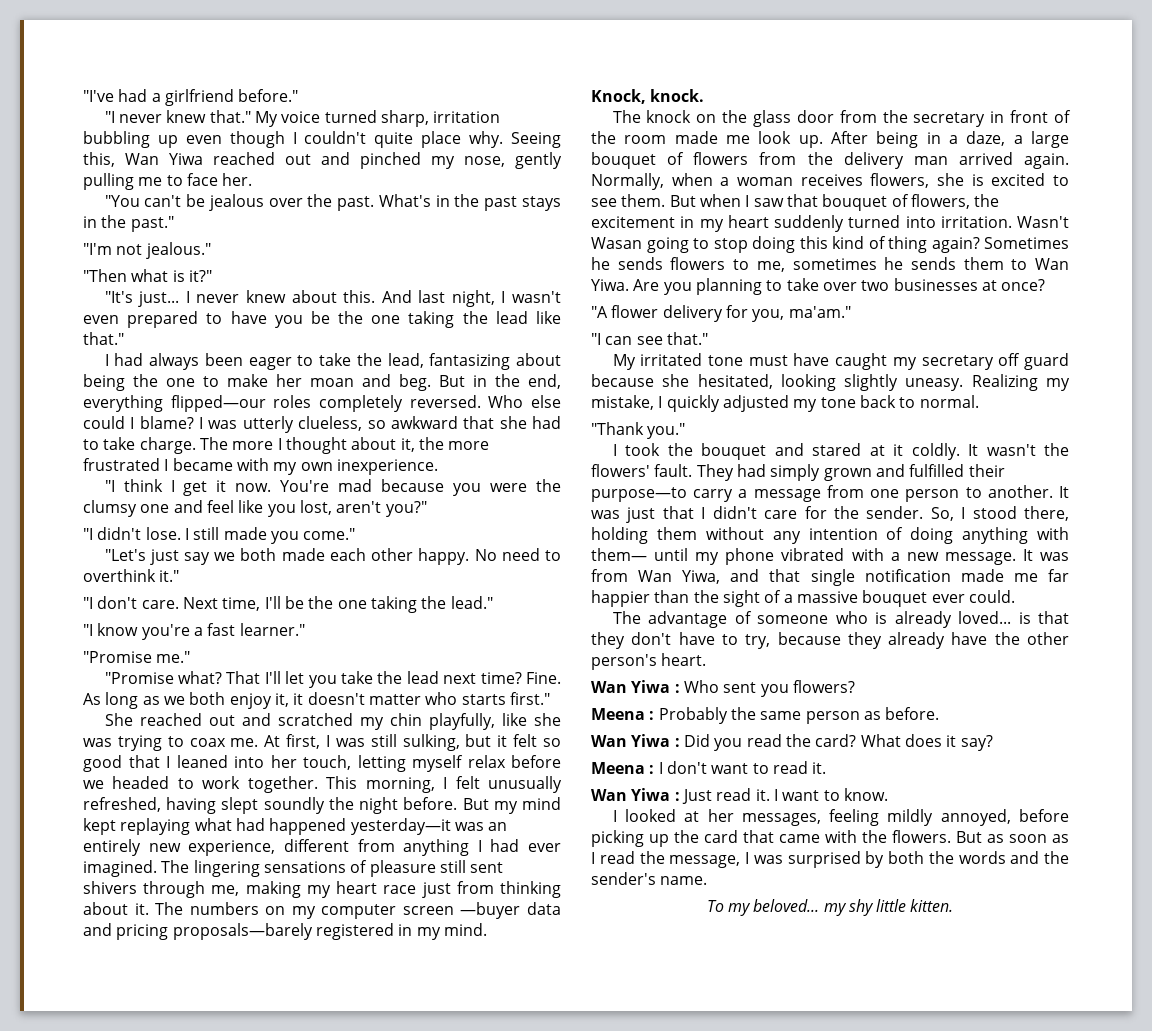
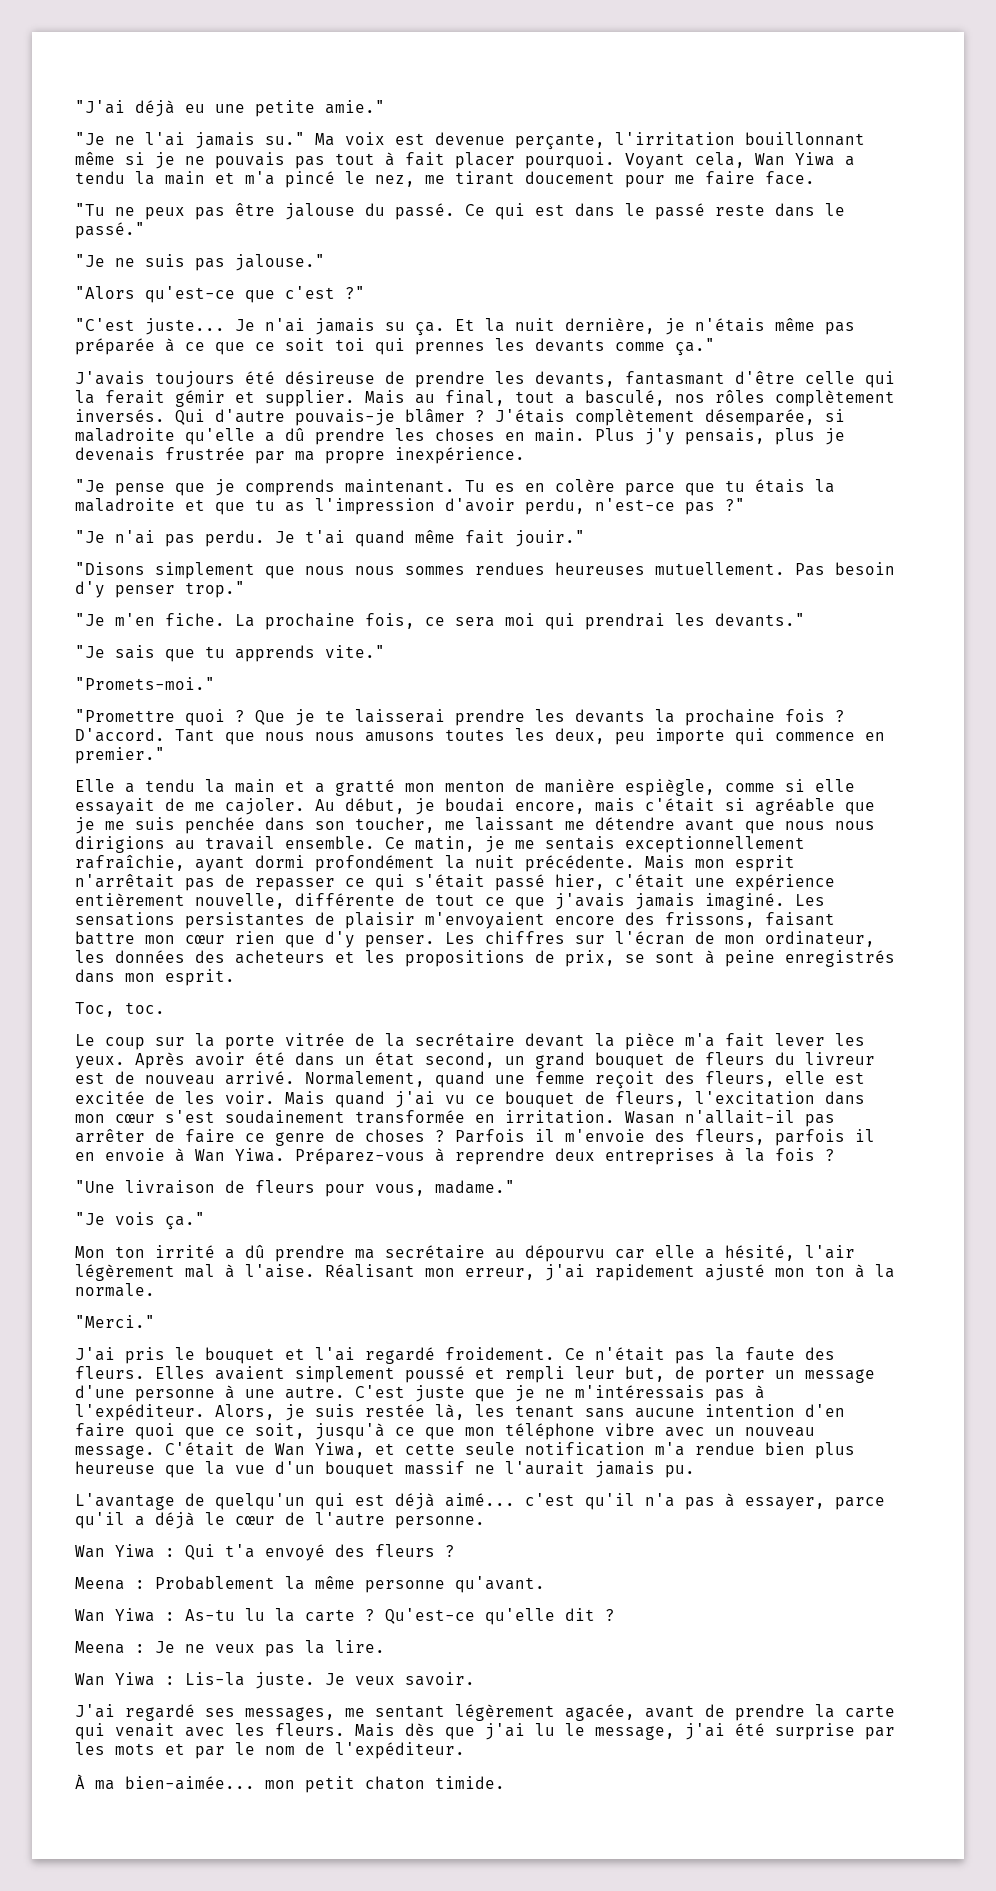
- "I've had a girlfriend before."
- "I never knew that." My voice turned sharp, irritation bubbling up even though I couldn't quite place why. Seeing this, Wan Yiwa reached out and pinched my nose, gently pulling me to face her.
- "You can't be jealous over the past. What's in the past stays in the past."
- "I'm not jealous."
- "Then what is it?"
- "It's just... I never knew about this. And last night, I wasn't even prepared to have you be the one taking the lead like that."
- I had always been eager to take the lead, fantasizing about being the one to make her moan and beg. But in the end, everything flipped—our roles completely reversed. Who else could I blame? I was utterly clueless, so awkward that she had to take charge. The more I thought about it, the more frustrated I became with my own inexperience.
- "I think I get it now. You're mad because you were the clumsy one and feel like you lost, aren't you?"
- "I didn't lose. I still made you come."
- "Let's just say we both made each other happy. No need to overthink it."
- "I don't care. Next time, I'll be the one taking the lead."
- "I know you're a fast learner."
- "Promise me."
- "Promise what? That I'll let you take the lead next time? Fine. As long as we both enjoy it, it doesn't matter who starts first."
- She reached out and scratched my chin playfully, like she was trying to coax me. At first, I was still sulking, but it felt so good that I leaned into her touch, letting myself relax before we headed to work together. This morning, I felt unusually refreshed, having slept soundly the night before. But my mind kept replaying what had happened yesterday—it was an entirely new experience, different from anything I had ever imagined. The lingering sensations of pleasure still sent shivers through me, making my heart race just from thinking about it. The numbers on my computer screen —buyer data and pricing proposals—barely registered in my mind.
- Knock, knock.
- The knock on the glass door from the secretary in front of the room made me look up. After being in a daze, a large bouquet of flowers from the delivery man arrived again. Normally, when a woman receives flowers, she is excited to see them. But when I saw that bouquet of flowers, the excitement in my heart suddenly turned into irritation. Wasn't Wasan going to stop doing this kind of thing again? Sometimes he sends flowers to me, sometimes he sends them to Wan Yiwa. Are you planning to take over two businesses at once?
- "A flower delivery for you, ma'am."
- "I can see that."
- My irritated tone must have caught my secretary off guard because she hesitated, looking slightly uneasy. Realizing my mistake, I quickly adjusted my tone back to normal.
- "Thank you."
- I took the bouquet and stared at it coldly. It wasn't the flowers' fault. They had simply grown and fulfilled their purpose—to carry a message from one person to another. It was just that I didn't care for the sender. So, I stood there, holding them without any intention of doing anything with them— until my phone vibrated with a new message. It was from Wan Yiwa, and that single notification made me far happier than the sight of a massive bouquet ever could.
- The advantage of someone who is already loved... is that they don't have to try, because they already have the other person's heart.
- Wan Yiwa : Who sent you flowers?
- Meena : Probably the same person as before.
- Wan Yiwa : Did you read the card? What does it say?
- Meena : I don't want to read it.
- Wan Yiwa : Just read it. I want to know.
- I looked at her messages, feeling mildly annoyed, before picking up the card that came with the flowers. But as soon as I read the message, I was surprised by both the words and the sender's name.
- To my beloved... my shy little kitten.
+ "J'ai déjà eu une petite amie."
+ "Je ne l'ai jamais su." Ma voix est devenue perçante, l'irritation bouillonnant même si je ne pouvais pas tout à fait placer pourquoi. Voyant cela, Wan Yiwa a tendu la main et m'a pincé le nez, me tirant doucement pour me faire face.
+ "Tu ne peux pas être jalouse du passé. Ce qui est dans le passé reste dans le passé."
+ "Je ne suis pas jalouse."
+ "Alors qu'est-ce que c'est ?"
+ "C'est juste... Je n'ai jamais su ça. Et la nuit dernière, je n'étais même pas préparée à ce que ce soit toi qui prennes les devants comme ça."
+ J'avais toujours été désireuse de prendre les devants, fantasmant d'être celle qui la ferait gémir et supplier. Mais au final, tout a basculé, nos rôles complètement inversés. Qui d'autre pouvais-je blâmer ? J'étais complètement désemparée, si maladroite qu'elle a dû prendre les choses en main. Plus j'y pensais, plus je devenais frustrée par ma propre inexpérience.
+ "Je pense que je comprends maintenant. Tu es en colère parce que tu étais la maladroite et que tu as l'impression d'avoir perdu, n'est-ce pas ?"
+ "Je n'ai pas perdu. Je t'ai quand même fait jouir."
+ "Disons simplement que nous nous sommes rendues heureuses mutuellement. Pas besoin d'y penser trop."
+ "Je m'en fiche. La prochaine fois, ce sera moi qui prendrai les devants."
+ "Je sais que tu apprends vite."
+ "Promets-moi."
+ "Promettre quoi ? Que je te laisserai prendre les devants la prochaine fois ? D'accord. Tant que nous nous amusons toutes les deux, peu importe qui commence en premier."
+ Elle a tendu la main et a gratté mon menton de manière espiègle, comme si elle essayait de me cajoler. Au début, je boudai encore, mais c'était si agréable que je me suis penchée dans son toucher, me laissant me détendre avant que nous nous dirigions au travail ensemble. Ce matin, je me sentais exceptionnellement rafraîchie, ayant dormi profondément la nuit précédente. Mais mon esprit n'arrêtait pas de repasser ce qui s'était passé hier, c'était une expérience entièrement nouvelle, différente de tout ce que j'avais jamais imaginé. Les sensations persistantes de plaisir m'envoyaient encore des frissons, faisant battre mon cœur rien que d'y penser. Les chiffres sur l'écran de mon ordinateur, les données des acheteurs et les propositions de prix, se sont à peine enregistrés dans mon esprit.
+ Toc, toc.
+ Le coup sur la porte vitrée de la secrétaire devant la pièce m'a fait lever les yeux. Après avoir été dans un état second, un grand bouquet de fleurs du livreur est de nouveau arrivé. Normalement, quand une femme reçoit des fleurs, elle est excitée de les voir. Mais quand j'ai vu ce bouquet de fleurs, l'excitation dans mon cœur s'est soudainement transformée en irritation. Wasan n'allait-il pas arrêter de faire ce genre de choses ? Parfois il m'envoie des fleurs, parfois il en envoie à Wan Yiwa. Préparez-vous à reprendre deux entreprises à la fois ?
+ "Une livraison de fleurs pour vous, madame."
+ "Je vois ça."
+ Mon ton irrité a dû prendre ma secrétaire au dépourvu car elle a hésité, l'air légèrement mal à l'aise. Réalisant mon erreur, j'ai rapidement ajusté mon ton à la normale.
+ "Merci."
+ J'ai pris le bouquet et l'ai regardé froidement. Ce n'était pas la faute des fleurs. Elles avaient simplement poussé et rempli leur but, de porter un message d'une personne à une autre. C'est juste que je ne m'intéressais pas à l'expéditeur. Alors, je suis restée là, les tenant sans aucune intention d'en faire quoi que ce soit, jusqu'à ce que mon téléphone vibre avec un nouveau message. C'était de Wan Yiwa, et cette seule notification m'a rendue bien plus heureuse que la vue d'un bouquet massif ne l'aurait jamais pu.
+ L'avantage de quelqu'un qui est déjà aimé... c'est qu'il n'a pas à essayer, parce qu'il a déjà le cœur de l'autre personne.
+ Wan Yiwa : Qui t'a envoyé des fleurs ?
+ Meena : Probablement la même personne qu'avant.
+ Wan Yiwa : As-tu lu la carte ? Qu'est-ce qu'elle dit ?
+ Meena : Je ne veux pas la lire.
+ Wan Yiwa : Lis-la juste. Je veux savoir.
+ J'ai regardé ses messages, me sentant légèrement agacée, avant de prendre la carte qui venait avec les fleurs. Mais dès que j'ai lu le message, j'ai été surprise par les mots et par le nom de l'expéditeur.
+ À ma bien-aimée... mon petit chaton timide.

